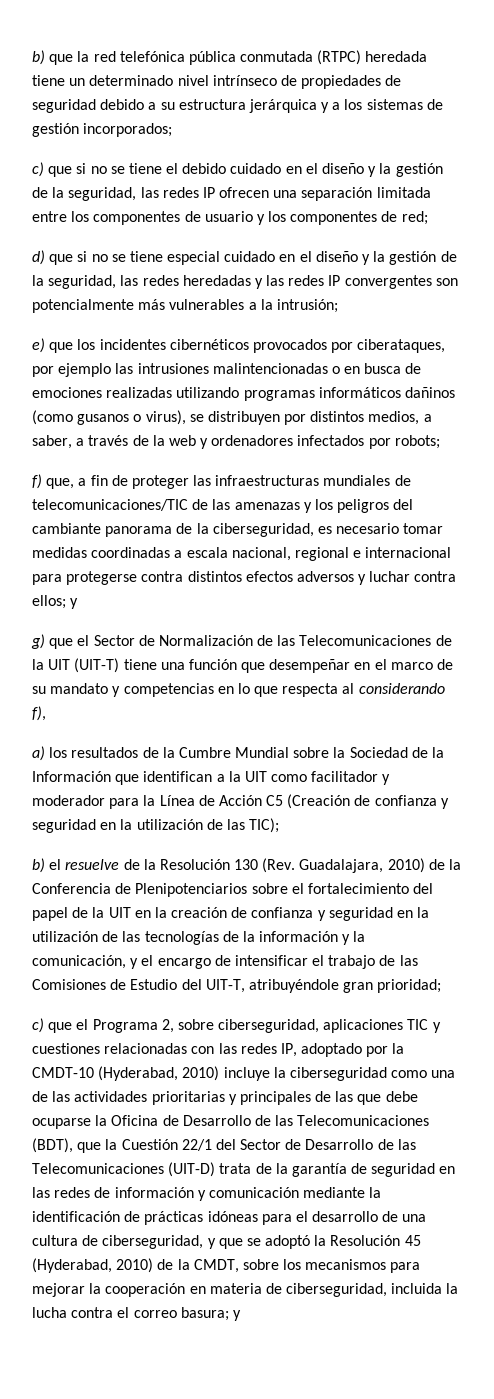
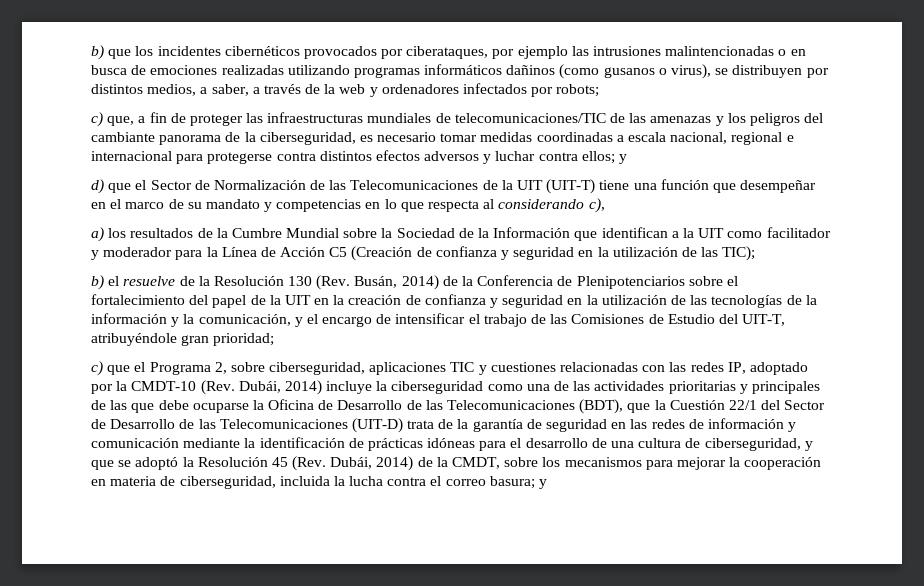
- b) que la red telefónica pública conmutada (RTPC) heredada tiene un determinado nivel intrínseco de propiedades de seguridad debido a su estructura jerárquica y a los sistemas de gestión incorporados;
- c) que si no se tiene el debido cuidado en el diseño y la gestión de la seguridad, las redes IP ofrecen una separación limitada entre los componentes de usuario y los componentes de red;
- d) que si no se tiene especial cuidado en el diseño y la gestión de la seguridad, las redes heredadas y las redes IP convergentes son potencialmente más vulnerables a la intrusión;
- e) que los incidentes cibernéticos provocados por ciberataques, por ejemplo las intrusiones malintencionadas o en busca de emociones realizadas utilizando programas informáticos dañinos (como gusanos o virus), se distribuyen por distintos medios, a saber, a través de la web y ordenadores infectados por robots;
+ b) que los incidentes cibernéticos provocados por ciberataques, por ejemplo las intrusiones malintencionadas o en busca de emociones realizadas utilizando programas informáticos dañinos (como gusanos o virus), se distribuyen por distintos medios, a saber, a través de la web y ordenadores infectados por robots;
- f) que, a fin de proteger las infraestructuras mundiales de telecomunicaciones/TIC de las amenazas y los peligros del cambiante panorama de la ciberseguridad, es necesario tomar medidas coordinadas a escala nacional, regional e internacional para protegerse contra distintos efectos adversos y luchar contra ellos; y
+ c) que, a fin de proteger las infraestructuras mundiales de telecomunicaciones/TIC de las amenazas y los peligros del cambiante panorama de la ciberseguridad, es necesario tomar medidas coordinadas a escala nacional, regional e internacional para protegerse contra distintos efectos adversos y luchar contra ellos; y
- g) que el Sector de Normalización de las Telecomunicaciones de la UIT (UIT-T) tiene una función que desempeñar en el marco de su mandato y competencias en lo que respecta al considerando f),
+ d) que el Sector de Normalización de las Telecomunicaciones de la UIT (UIT-T) tiene una función que desempeñar en el marco de su mandato y competencias en lo que respecta al considerando c),
- b) el resuelve de la Resolución 130 (Rev. Guadalajara, 2010) de la Conferencia de Plenipotenciarios sobre el fortalecimiento del papel de la UIT en la creación de confianza y seguridad en la utilización de las tecnologías de la información y la comunicación, y el encargo de intensificar el trabajo de las Comisiones de Estudio del UIT-T, atribuyéndole gran prioridad;
+ b) el resuelve de la Resolución 130 (Rev. Busán, 2014) de la Conferencia de Plenipotenciarios sobre el fortalecimiento del papel de la UIT en la creación de confianza y seguridad en la utilización de las tecnologías de la información y la comunicación, y el encargo de intensificar el trabajo de las Comisiones de Estudio del UIT-T, atribuyéndole gran prioridad;
- c) que el Programa 2, sobre ciberseguridad, aplicaciones TIC y cuestiones relacionadas con las redes IP, adoptado por la CMDT-10 (Hyderabad, 2010) incluye la ciberseguridad como una de las actividades prioritarias y principales de las que debe ocuparse la Oficina de Desarrollo de las Telecomunicaciones (BDT), que la Cuestión 22/1 del Sector de Desarrollo de las Telecomunicaciones (UIT-D) trata de la garantía de seguridad en las redes de información y comunicación mediante la identificación de prácticas idóneas para el desarrollo de una cultura de ciberseguridad, y que se adoptó la Resolución 45 (Hyderabad, 2010) de la CMDT, sobre los mecanismos para mejorar la cooperación en materia de ciberseguridad, incluida la lucha contra el correo basura;
+ c) que el Programa 2, sobre ciberseguridad, aplicaciones TIC y cuestiones relacionadas con las redes IP, adoptado por la CMDT-10 (Rev. Dubái, 2014) incluye la ciberseguridad como una de las actividades prioritarias y principales de las que debe ocuparse la Oficina de Desarrollo de las Telecomunicaciones (BDT), que la Cuestión 22/1 del Sector de Desarrollo de las Telecomunicaciones (UIT-D) trata de la garantía de seguridad en las redes de información y comunicación mediante la identificación de prácticas idóneas para el desarrollo de una cultura de ciberseguridad, y que se adoptó la Resolución 45 (Rev. Dubái, 2014) de la CMDT, sobre los mecanismos para mejorar la cooperación en materia de ciberseguridad, incluida la lucha contra el correo basura;

